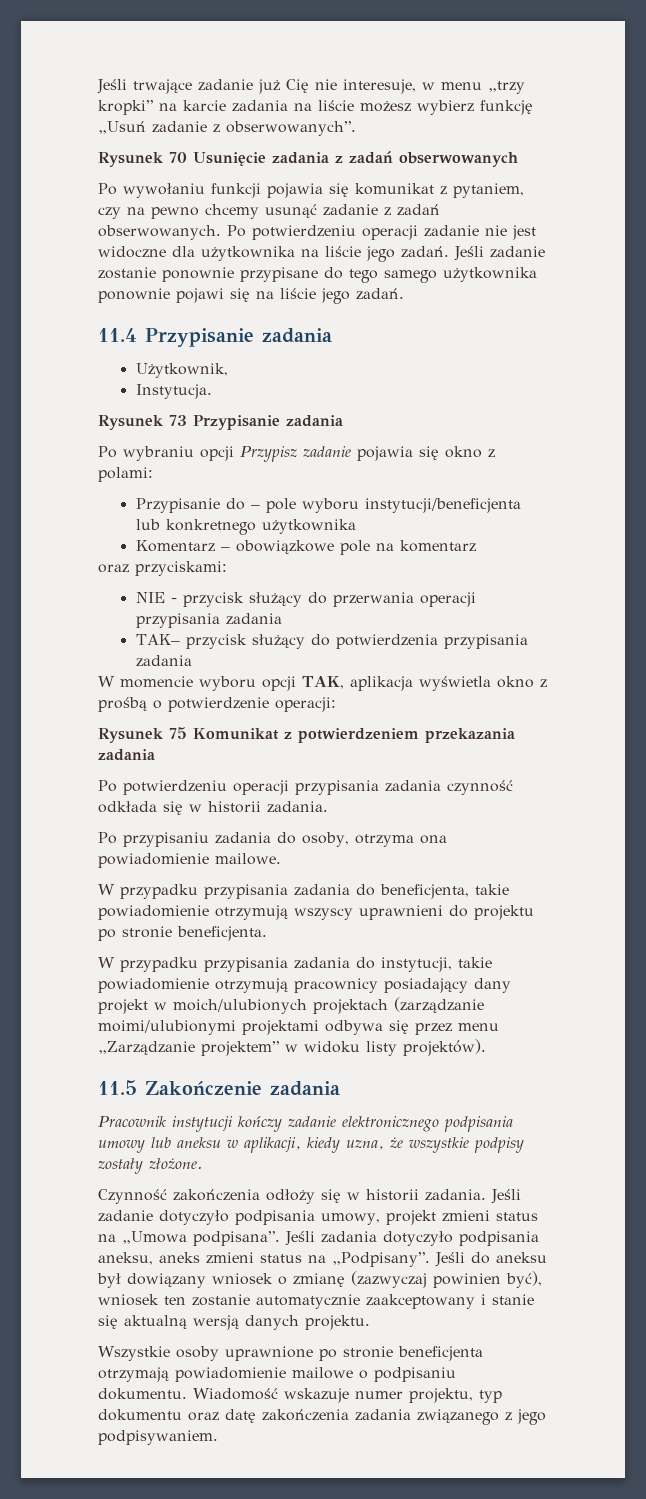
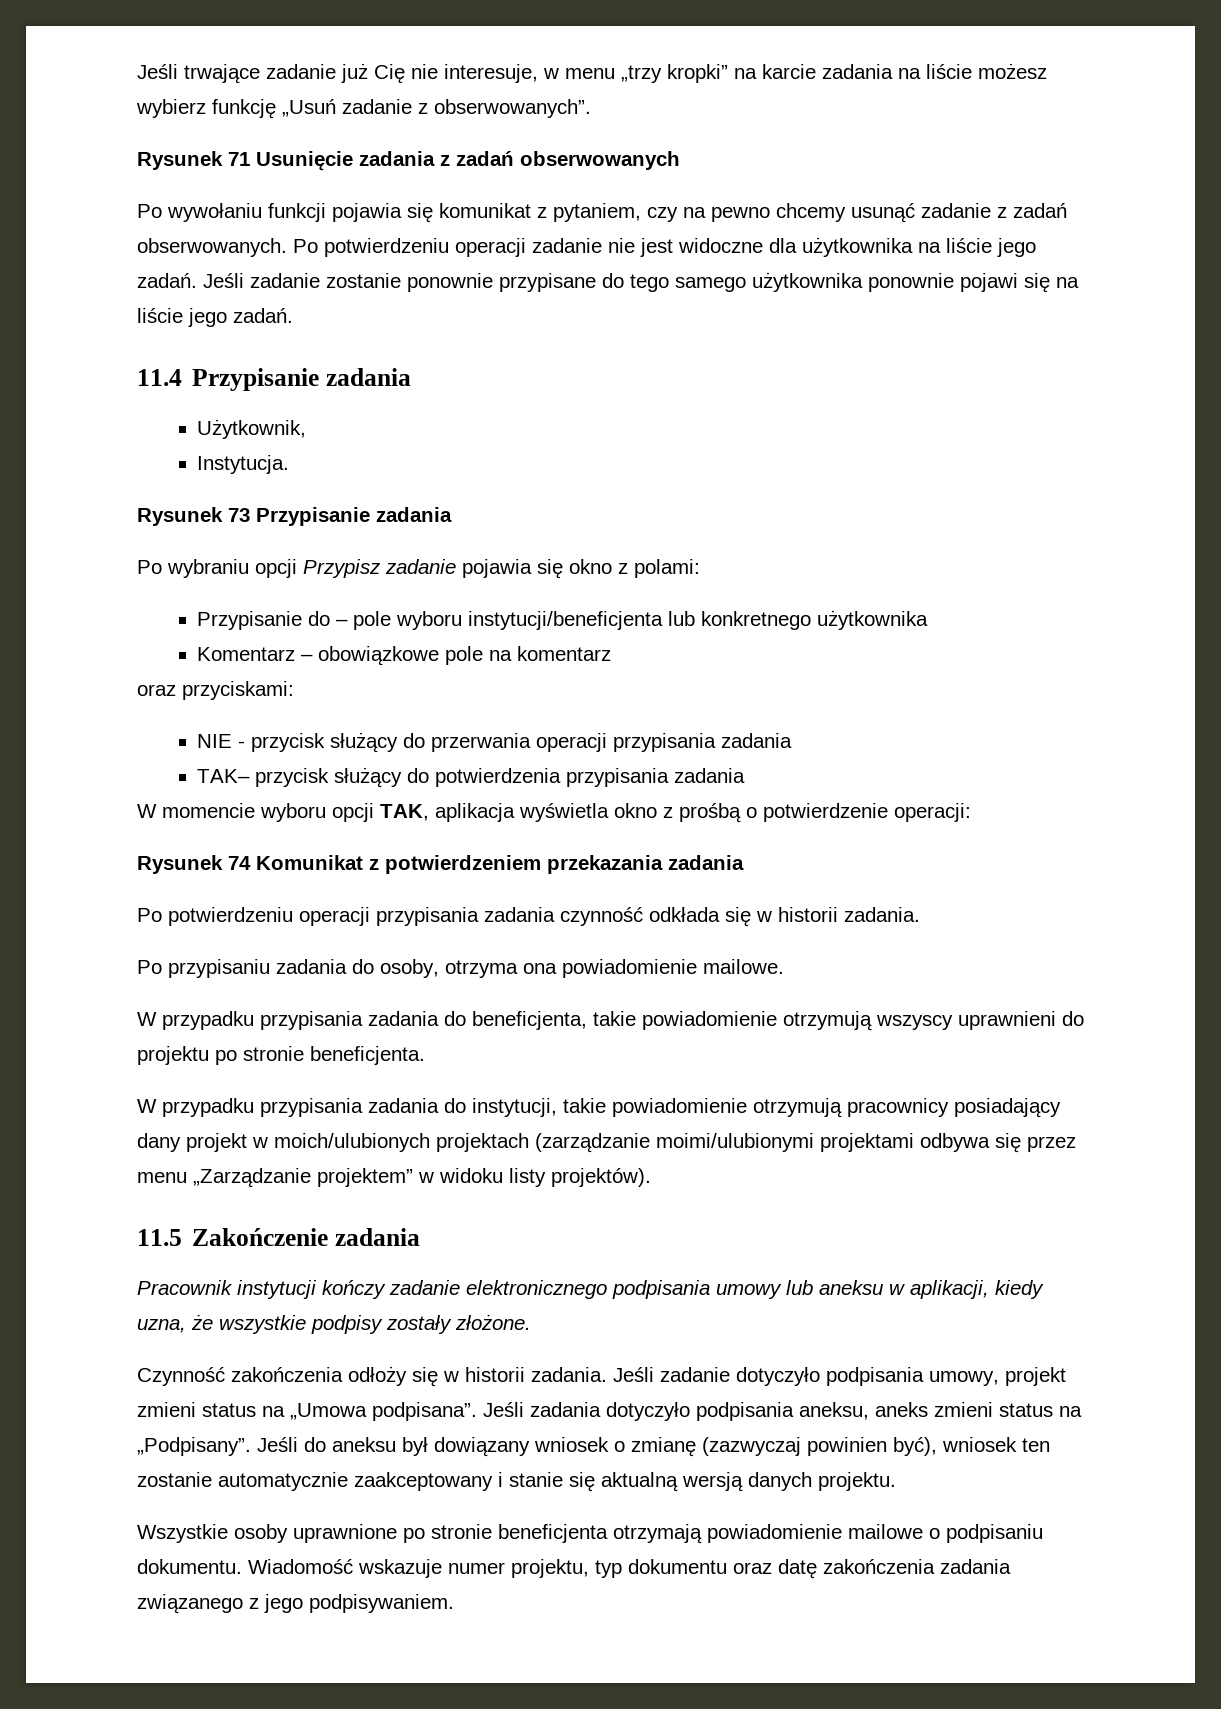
- Rysunek 70 Usunięcie zadania z zadań obserwowanych
+ Rysunek 71 Usunięcie zadania z zadań obserwowanych
- Rysunek 75 Komunikat z potwierdzeniem przekazania zadania
+ Rysunek 74 Komunikat z potwierdzeniem przekazania zadania

